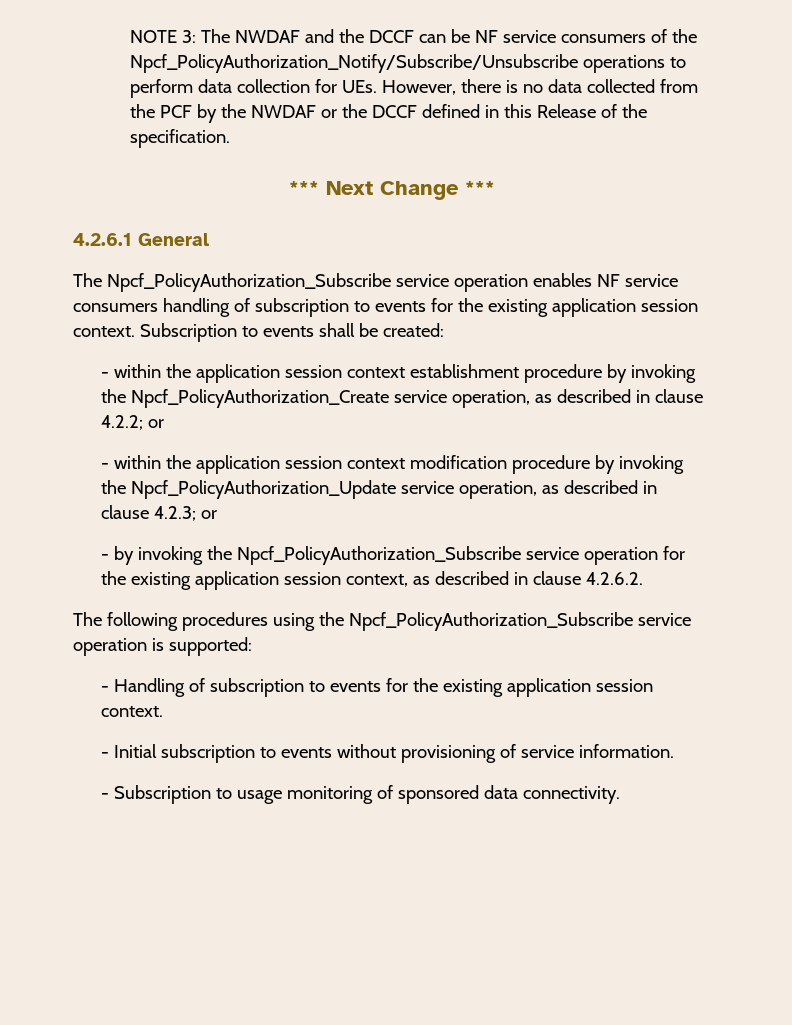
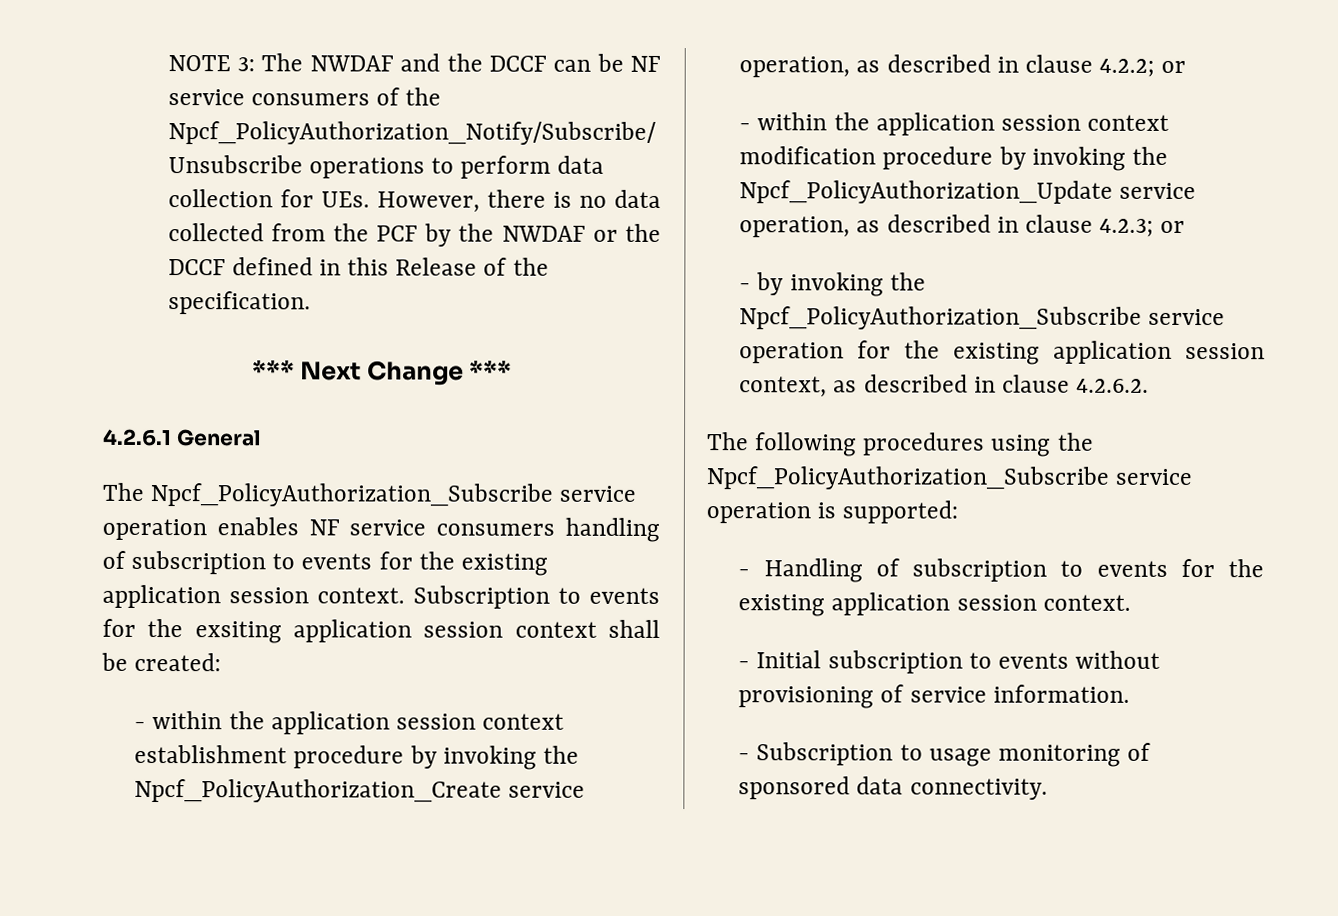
- Subscription to events shall be created:
+ Subscription to events for the exsiting application session context shall be created:

